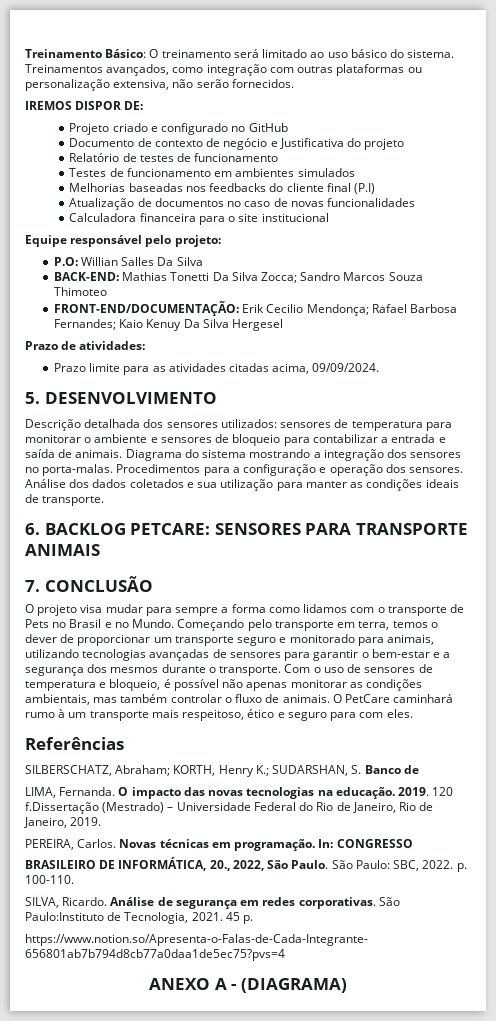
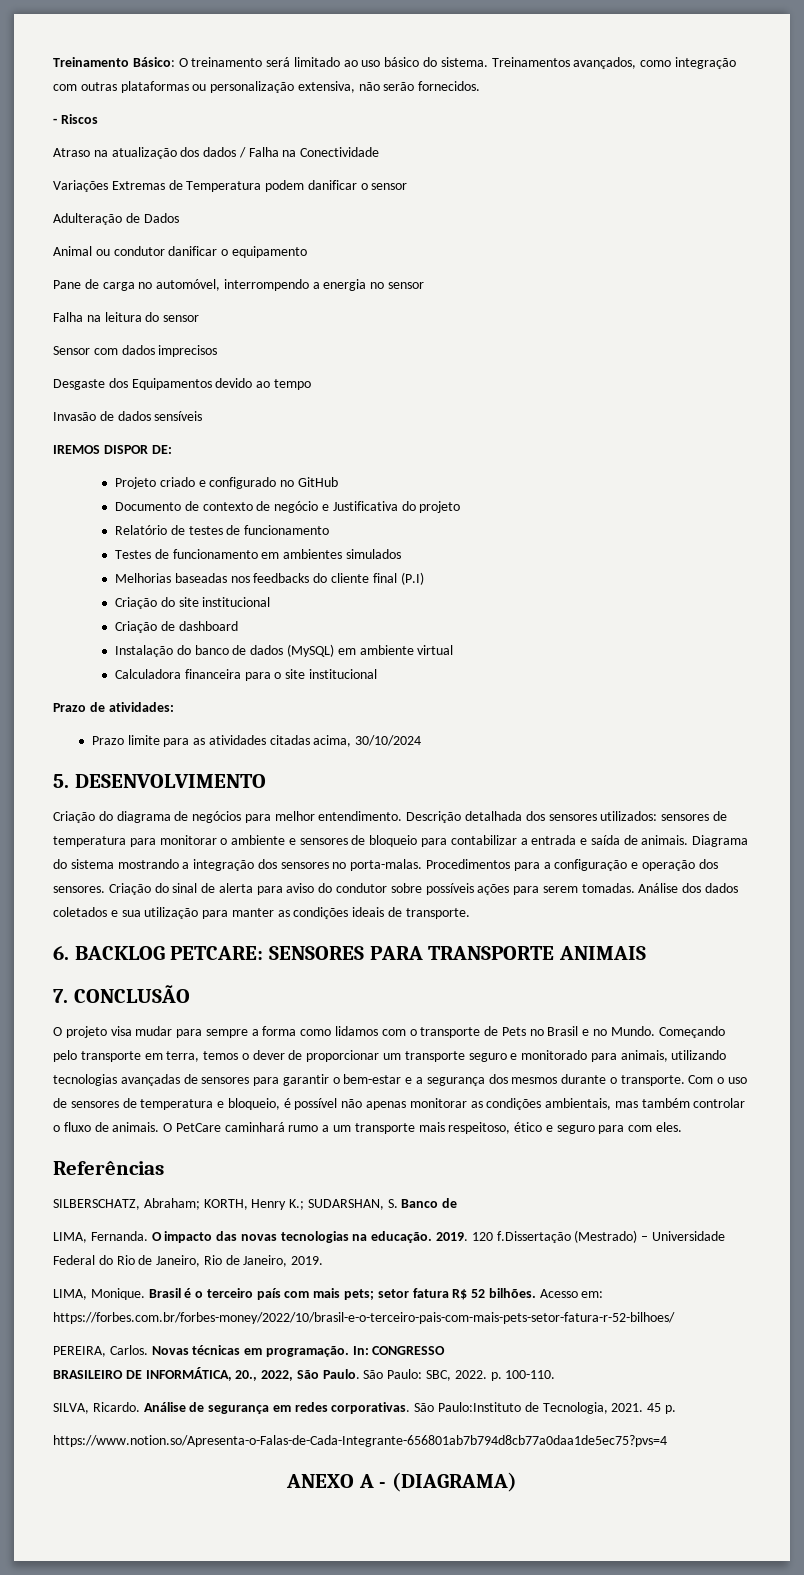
+ - Riscos
+ Atraso na atualização dos dados / Falha na Conectividade
+ Variações Extremas de Temperatura podem danificar o sensor
+ Adulteração de Dados
+ Animal ou condutor danificar o equipamento
+ Pane de carga no automóvel, interrompendo a energia no sensor
+ Falha na leitura do sensor
+ Sensor com dados imprecisos
+ Desgaste dos Equipamentos devido ao tempo
+ Invasão de dados sensíveis
- Atualização de documentos no caso de novas funcionalidades
+ Criação do site institucional
+ Criação de dashboard
+ Instalação do banco de dados (MySQL) em ambiente virtual
- Equipe responsável pelo projeto:
- P.O: Willian Salles Da Silva
- BACK-END: Mathias Tonetti Da Silva Zocca; Sandro Marcos Souza Thimoteo
- FRONT-END/DOCUMENTAÇÃO: Erik Cecilio Mendonça; Rafael Barbosa Fernandes; Kaio Kenuy Da Silva Hergesel
- Prazo limite para as atividades citadas acima, 09/09/2024.
+ Prazo limite para as atividades citadas acima, 30/10/2024
+ Criação do diagrama de negócios para melhor entendimento.
+ Criação do sinal de alerta para aviso do condutor sobre possíveis ações para serem tomadas.
- O PetCare caminhará rumo à um transporte mais respeitoso, ético e seguro para com eles.
+ O PetCare caminhará rumo a um transporte mais respeitoso, ético e seguro para com eles.
+ LIMA, Monique. Brasil é o terceiro país com mais pets; setor fatura R$ 52 bilhões. Acesso em: https://forbes.com.br/forbes-money/2022/10/brasil-e-o-terceiro-pais-com-mais-pets-setor-fatura-r-52-bilhoes/

